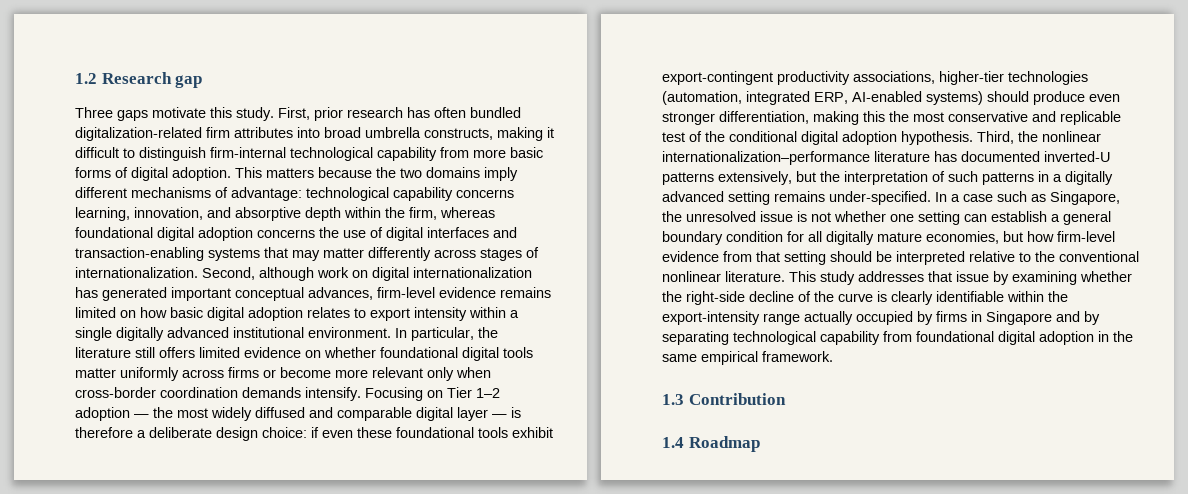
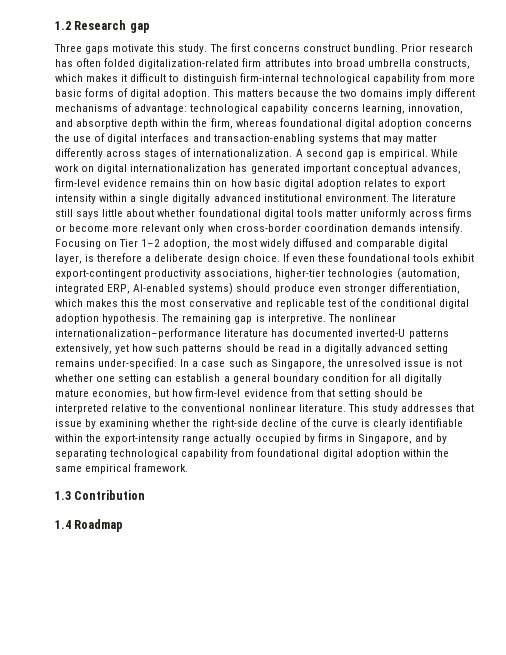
- First, prior research has often bundled digitalization-related firm attributes into broad umbrella constructs, making it difficult to distinguish firm-internal technological capability from more basic forms of digital adoption.
+ The first concerns construct bundling. Prior research has often folded digitalization-related firm attributes into broad umbrella constructs, which makes it difficult to distinguish firm-internal technological capability from more basic forms of digital adoption.
- Second, although work on digital internationalization has generated important conceptual advances, firm-level evidence remains limited on how basic digital adoption relates to export intensity within a single digitally advanced institutional environment.
+ A second gap is empirical. While work on digital internationalization has generated important conceptual advances, firm-level evidence remains thin on how basic digital adoption relates to export intensity within a single digitally advanced institutional environment.
- In particular, the literature still offers limited evidence on whether foundational digital tools matter uniformly across firms or become more relevant only when cross-border coordination demands intensify.
+ The literature still says little about whether foundational digital tools matter uniformly across firms or become more relevant only when cross-border coordination demands intensify.
- Focusing on Tier 1–2 adoption — the most widely diffused and comparable digital layer — is therefore a deliberate design choice: if even these foundational tools exhibit export-contingent productivity associations, higher-tier technologies (automation, integrated ERP, AI-enabled systems) should produce even stronger differentiation, making this the most conservative and replicable test of the conditional digital adoption hypothesis.
+ Focusing on Tier 1–2 adoption, the most widely diffused and comparable digital layer, is therefore a deliberate design choice. If even these foundational tools exhibit export-contingent productivity associations, higher-tier technologies (automation, integrated ERP, AI-enabled systems) should produce even stronger differentiation, which makes this the most conservative and replicable test of the conditional digital adoption hypothesis.
- Third, the nonlinear internationalization–performance literature has documented inverted-U patterns extensively, but the interpretation of such patterns in a digitally advanced setting remains under-specified.
+ The remaining gap is interpretive. The nonlinear internationalization–performance literature has documented inverted-U patterns extensively, yet how such patterns should be read in a digitally advanced setting remains under-specified.
- This study addresses that issue by examining whether the right-side decline of the curve is clearly identifiable within the export-intensity range actually occupied by firms in Singapore and by separating technological capability from foundational digital adoption in the same empirical framework.
+ This study addresses that issue by examining whether the right-side decline of the curve is clearly identifiable within the export-intensity range actually occupied by firms in Singapore, and by separating technological capability from foundational digital adoption within the same empirical framework.

